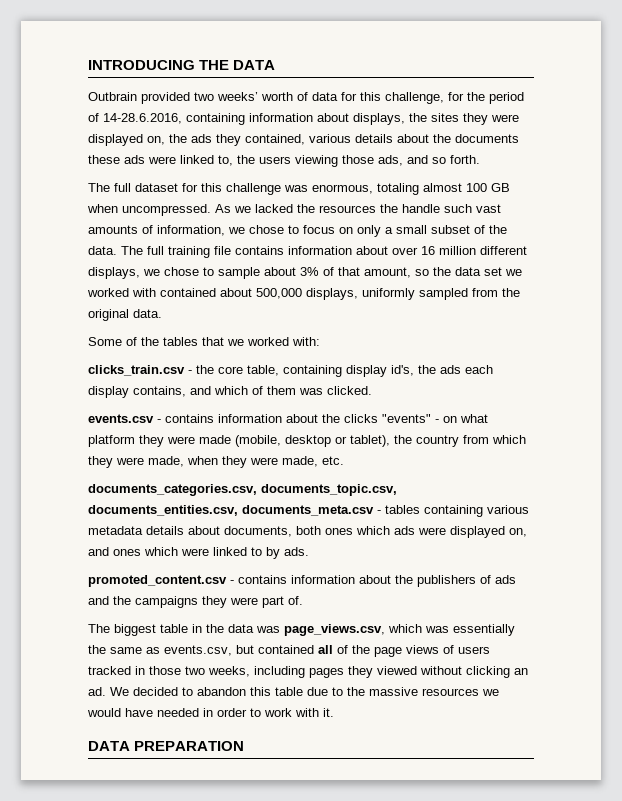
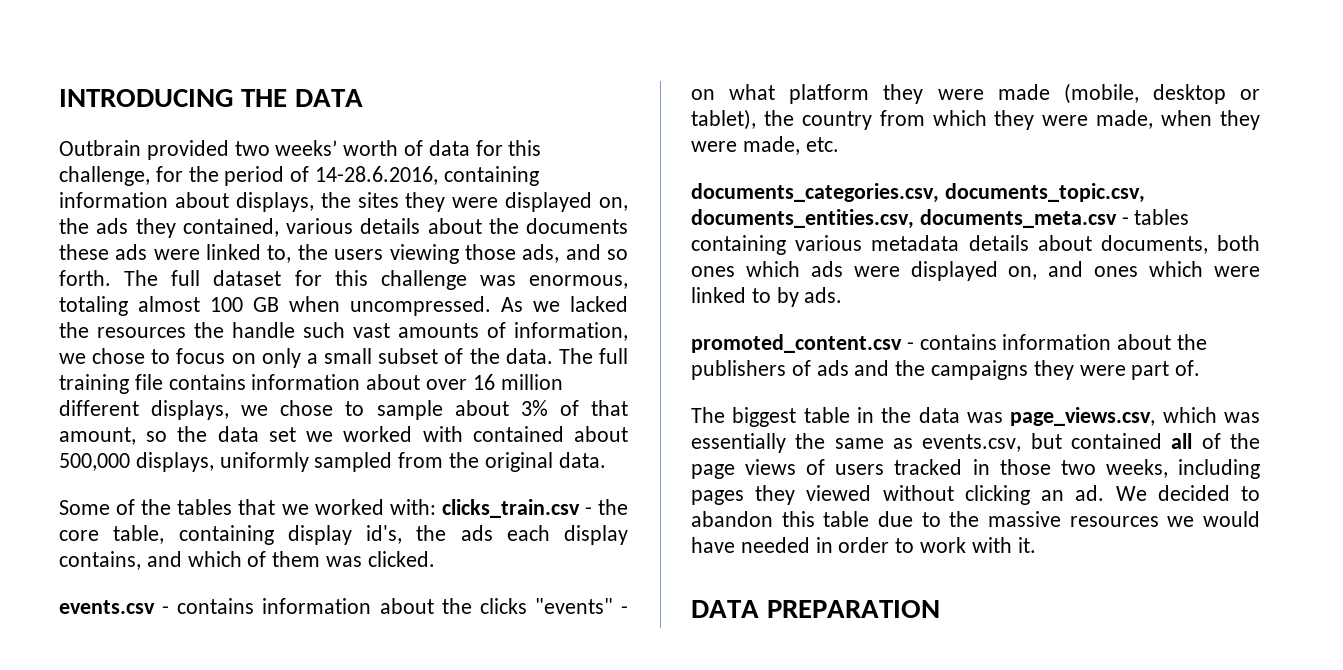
- Outbrain provided two weeks’ worth of data for this challenge, for the period of 14-28.6.2016, containing information about displays, the sites they were displayed on, the ads they contained, various details about the documents these ads were linked to, the users viewing those ads, and so forth.
- The full dataset for this challenge was enormous, totaling almost 100 GB when uncompressed.
+ Outbrain provided two weeks’ worth of data for this challenge, for the period of 14-28.6.2016, containing information about displays, the sites they were displayed on, the ads they contained, various details about the documents these ads were linked to, the users viewing those ads, and so forth. The full dataset for this challenge was enormous, totaling almost 100 GB when uncompressed.
- Some of the tables that we worked with:
- clicks_train.csv - the core table, containing display id's, the ads each display contains, and which of them was clicked.
+ Some of the tables that we worked with: clicks_train.csv - the core table, containing display id's, the ads each display contains, and which of them was clicked.

